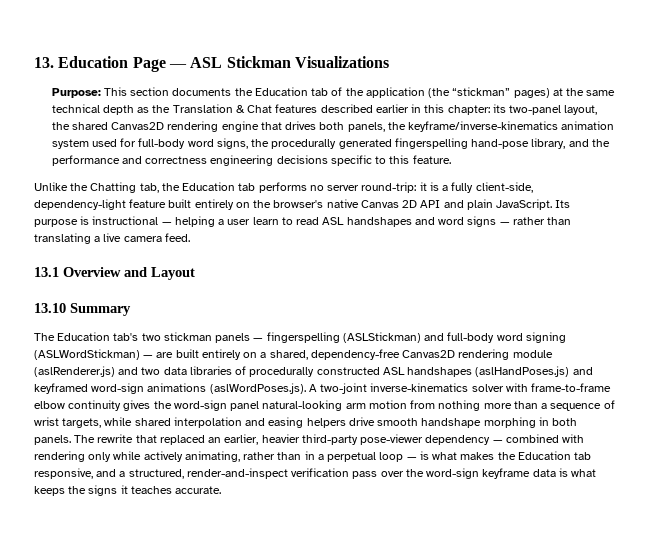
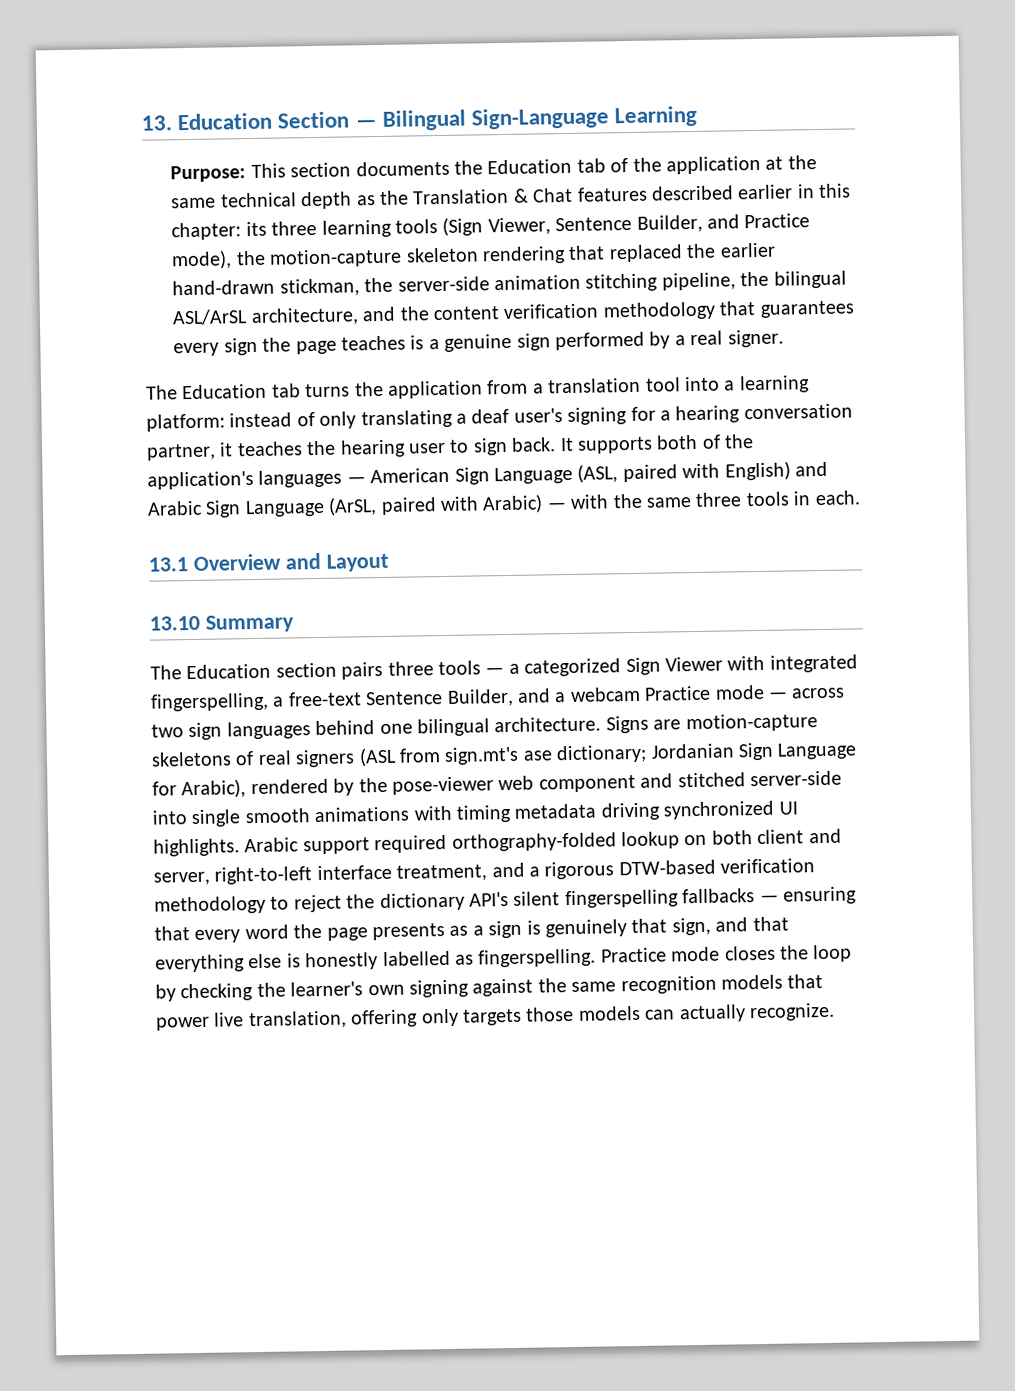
- 13. Education Page — ASL Stickman Visualizations
+ 13. Education Section — Bilingual Sign-Language Learning
- Purpose: This section documents the Education tab of the application (the “stickman” pages) at the same technical depth as the Translation & Chat features described earlier in this chapter: its two-panel layout, the shared Canvas2D rendering engine that drives both panels, the keyframe/inverse-kinematics animation system used for full-body word signs, the procedurally generated fingerspelling hand-pose library, and the performance and correctness engineering decisions specific to this feature.
- Unlike the Chatting tab, the Education tab performs no server round-trip: it is a fully client-side, dependency-light feature built entirely on the browser's native Canvas 2D API and plain JavaScript. Its purpose is instructional — helping a user learn to read ASL handshapes and word signs — rather than translating a live camera feed.
+ Purpose: This section documents the Education tab of the application at the same technical depth as the Translation & Chat features described earlier in this chapter: its three learning tools (Sign Viewer, Sentence Builder, and Practice mode), the motion-capture skeleton rendering that replaced the earlier hand-drawn stickman, the server-side animation stitching pipeline, the bilingual ASL/ArSL architecture, and the content verification methodology that guarantees every sign the page teaches is a genuine sign performed by a real signer.
+ The Education tab turns the application from a translation tool into a learning platform: instead of only translating a deaf user's signing for a hearing conversation partner, it teaches the hearing user to sign back. It supports both of the application's languages — American Sign Language (ASL, paired with English) and Arabic Sign Language (ArSL, paired with Arabic) — with the same three tools in each.
- The Education tab's two stickman panels — fingerspelling (ASLStickman) and full-body word signing (ASLWordStickman) — are built entirely on a shared, dependency-free Canvas2D rendering module (aslRenderer.js) and two data libraries of procedurally constructed ASL handshapes (aslHandPoses.js) and keyframed word-sign animations (aslWordPoses.js). A two-joint inverse-kinematics solver with frame-to-frame elbow continuity gives the word-sign panel natural-looking arm motion from nothing more than a sequence of wrist targets, while shared interpolation and easing helpers drive smooth handshape morphing in both panels. The rewrite that replaced an earlier, heavier third-party pose-viewer dependency — combined with rendering only while actively animating, rather than in a perpetual loop — is what makes the Education tab responsive, and a structured, render-and-inspect verification pass over the word-sign keyframe data is what keeps the signs it teaches accurate.
+ The Education section pairs three tools — a categorized Sign Viewer with integrated fingerspelling, a free-text Sentence Builder, and a webcam Practice mode — across two sign languages behind one bilingual architecture. Signs are motion-capture skeletons of real signers (ASL from sign.mt's ase dictionary; Jordanian Sign Language for Arabic), rendered by the pose-viewer web component and stitched server-side into single smooth animations with timing metadata driving synchronized UI highlights. Arabic support required orthography-folded lookup on both client and server, right-to-left interface treatment, and a rigorous DTW-based verification methodology to reject the dictionary API's silent fingerspelling fallbacks — ensuring that every word the page presents as a sign is genuinely that sign, and that everything else is honestly labelled as fingerspelling. Practice mode closes the loop by checking the learner's own signing against the same recognition models that power live translation, offering only targets those models can actually recognize.

